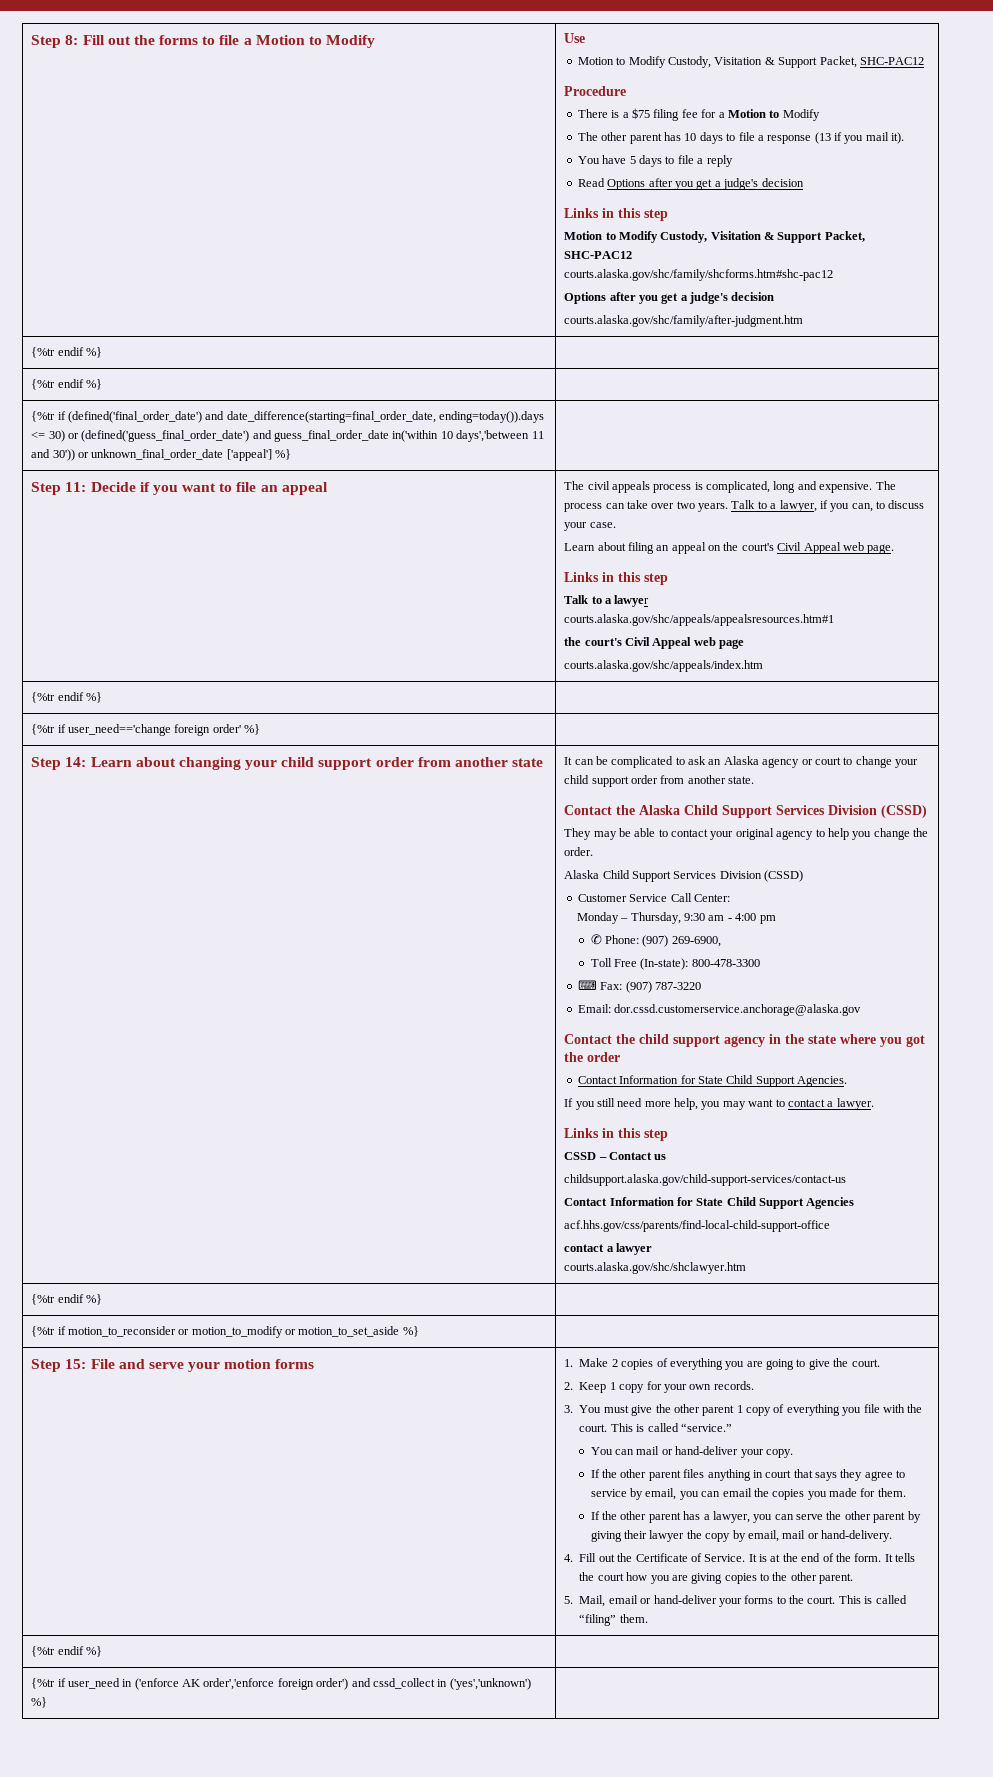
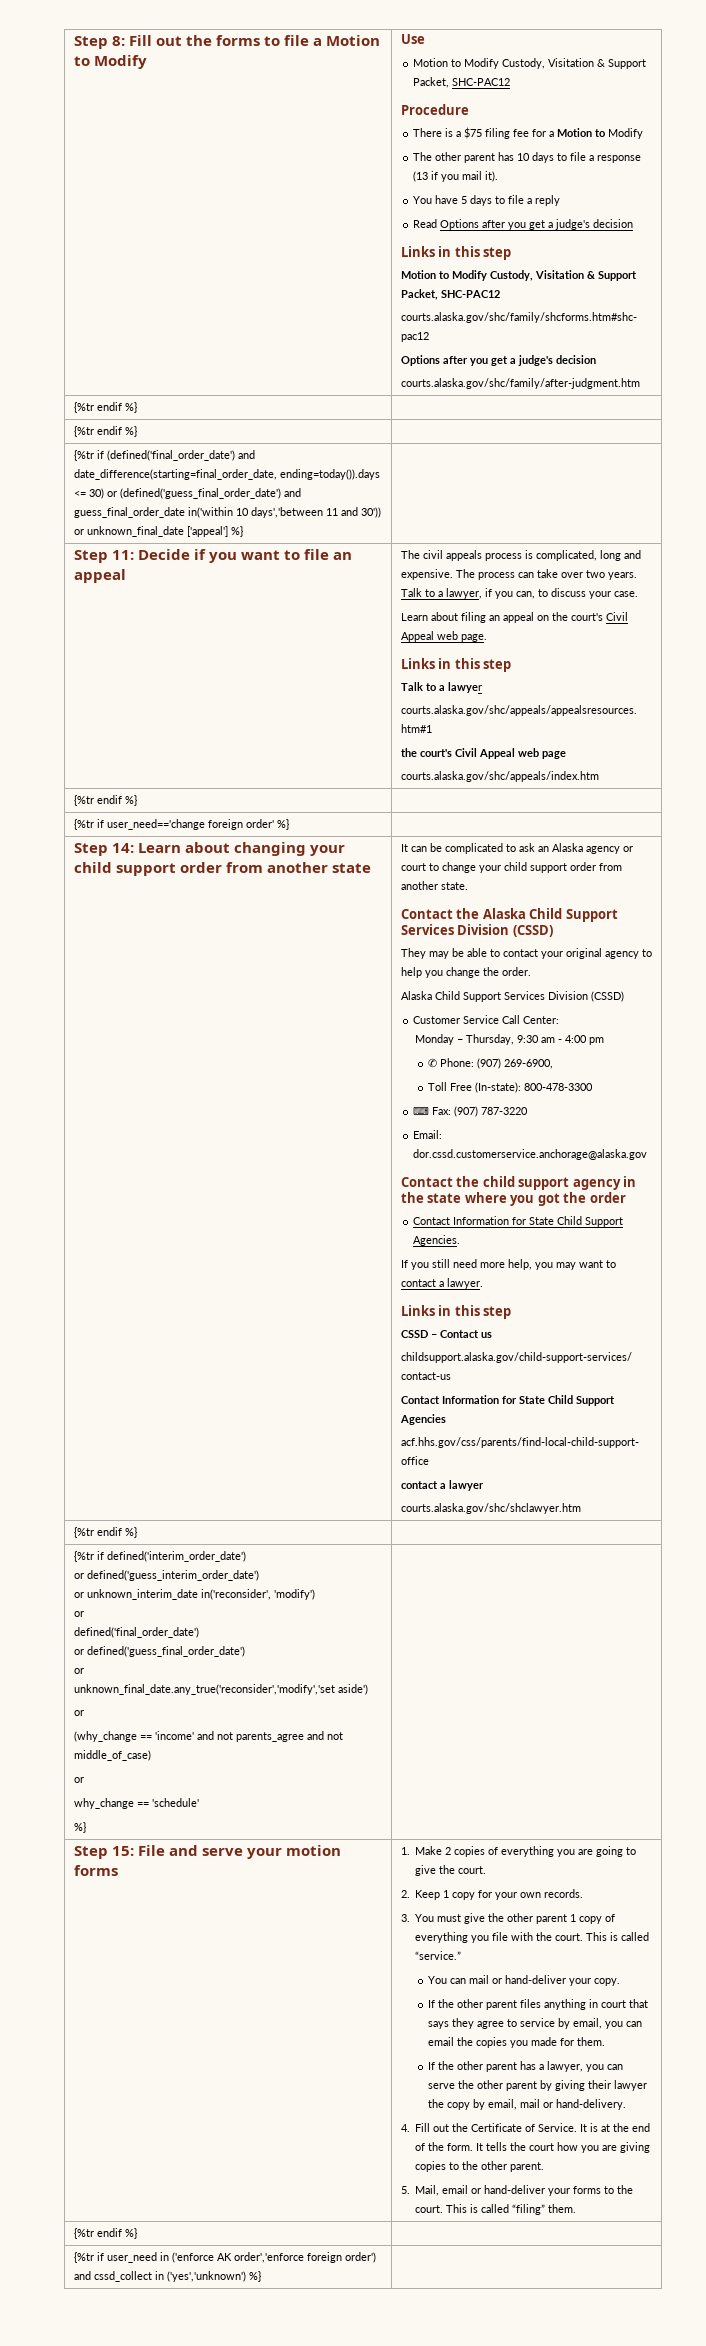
- {%tr if (defined('final_order_date') and date_difference(starting=final_order_date, ending=today()).days <= 30) or (defined('guess_final_order_date') and guess_final_order_date in('within 10 days','between 11 and 30')) or unknown_final_order_date ['appeal'] %} |
+ {%tr if (defined('final_order_date') and date_difference(starting=final_order_date, ending=today()).days <= 30) or (defined('guess_final_order_date') and guess_final_order_date in('within 10 days','between 11 and 30')) or unknown_final_date ['appeal'] %} |
- {%tr if motion_to_reconsider or motion_to_modify or motion_to_set_aside %} |
+ {%tr if defined('interim_order_date')
+ or defined('guess_interim_order_date')
+ or unknown_interim_date in('reconsider', 'modify')
+ or
+ defined('final_order_date')
+ or defined('guess_final_order_date')
+ or
+ unknown_final_date.any_true('reconsider','modify','set aside')
+ or
+ (why_change == 'income' and not parents_agree and not middle_of_case)
+ or
+ why_change == 'schedule'
+ %} |

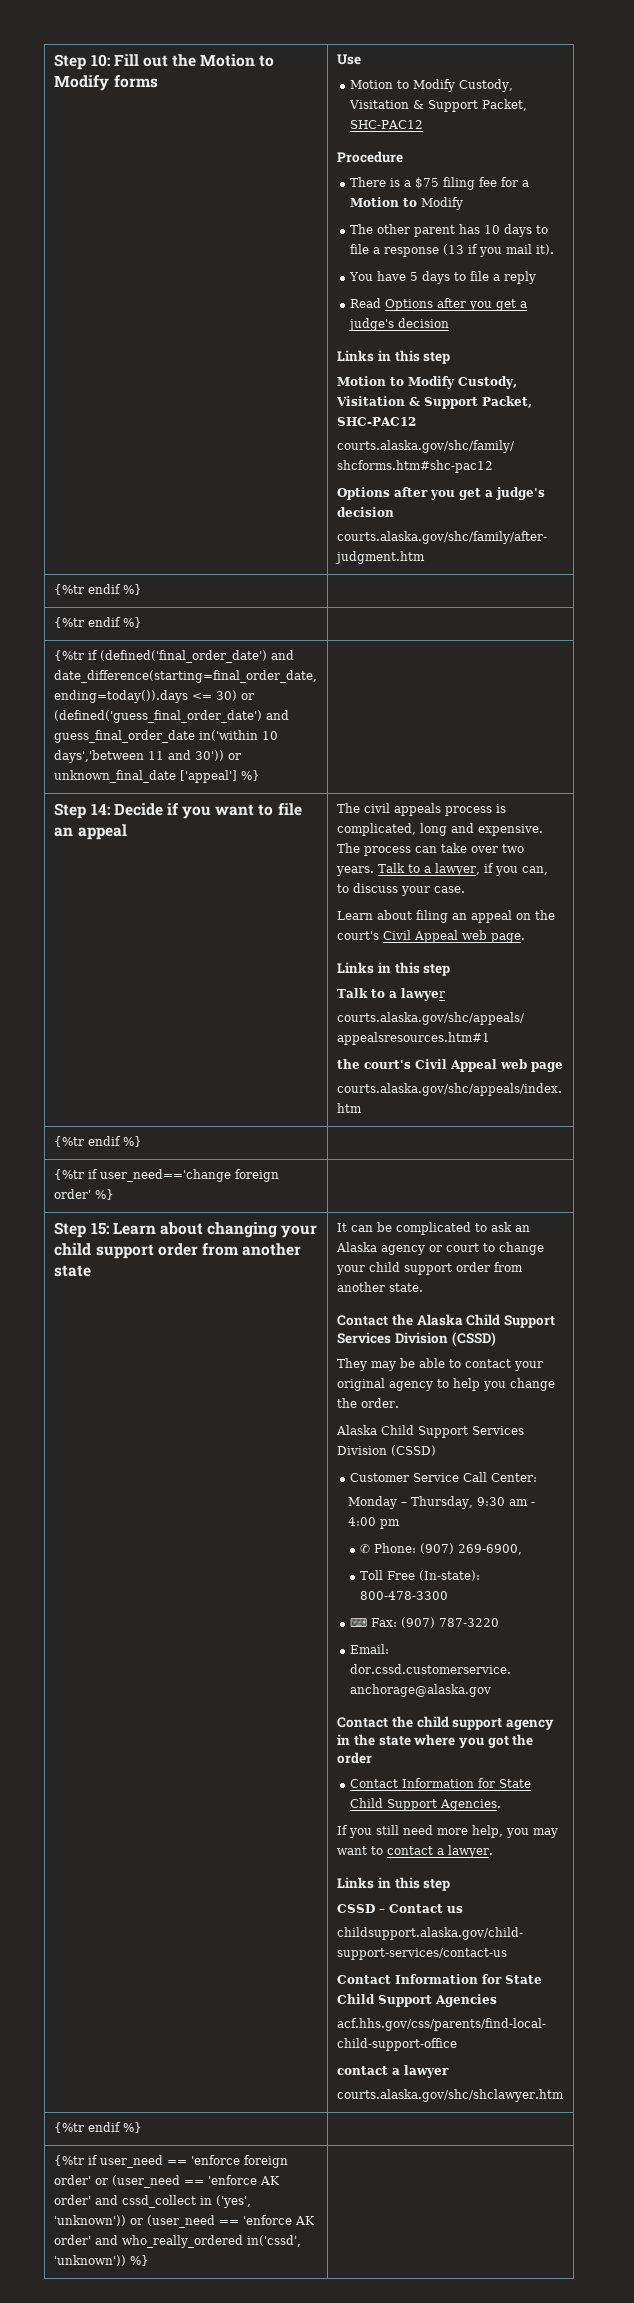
- Step 8: Fill out the forms to file a Motion to Modify
+ Step 10: Fill out the Motion to Modify forms
- Step 11: Decide if you want to file an appeal
+ Step 14: Decide if you want to file an appeal
- Step 14: Learn about changing your child support order from another state
+ Step 15: Learn about changing your child support order from another state
- {%tr if defined('interim_order_date')
- or defined('guess_interim_order_date')
- or unknown_interim_date in('reconsider', 'modify')
- or
- defined('final_order_date')
- or defined('guess_final_order_date')
- or
- unknown_final_date.any_true('reconsider','modify','set aside')
- or
- (why_change == 'income' and not parents_agree and not middle_of_case)
- or
- why_change == 'schedule'
- %} |
- Step 15: File and serve your motion forms | 1. Make 2 copies of everything you are going to give the court.
- 2. Keep 1 copy for your own records.
- 3. You must give the other parent 1 copy of everything you file with the court. This is called “service.”
- You can mail or hand-deliver your copy.
- If the other parent files anything in court that says they agree to service by email, you can email the copies you made for them.
- If the other parent has a lawyer, you can serve the other parent by giving their lawyer the copy by email, mail or hand-delivery.
- 4. Fill out the Certificate of Service. It is at the end of the form. It tells the court how you are giving copies to the other parent.
- 5. Mail, email or hand-deliver your forms to the court. This is called “filing” them.
- {%tr endif %} |
- {%tr if user_need in ('enforce AK order','enforce foreign order') and cssd_collect in ('yes','unknown') %} |
+ {%tr if user_need == 'enforce foreign order' or (user_need == 'enforce AK order' and cssd_collect in ('yes', 'unknown')) or (user_need == 'enforce AK order' and who_really_ordered in('cssd', 'unknown')) %} |

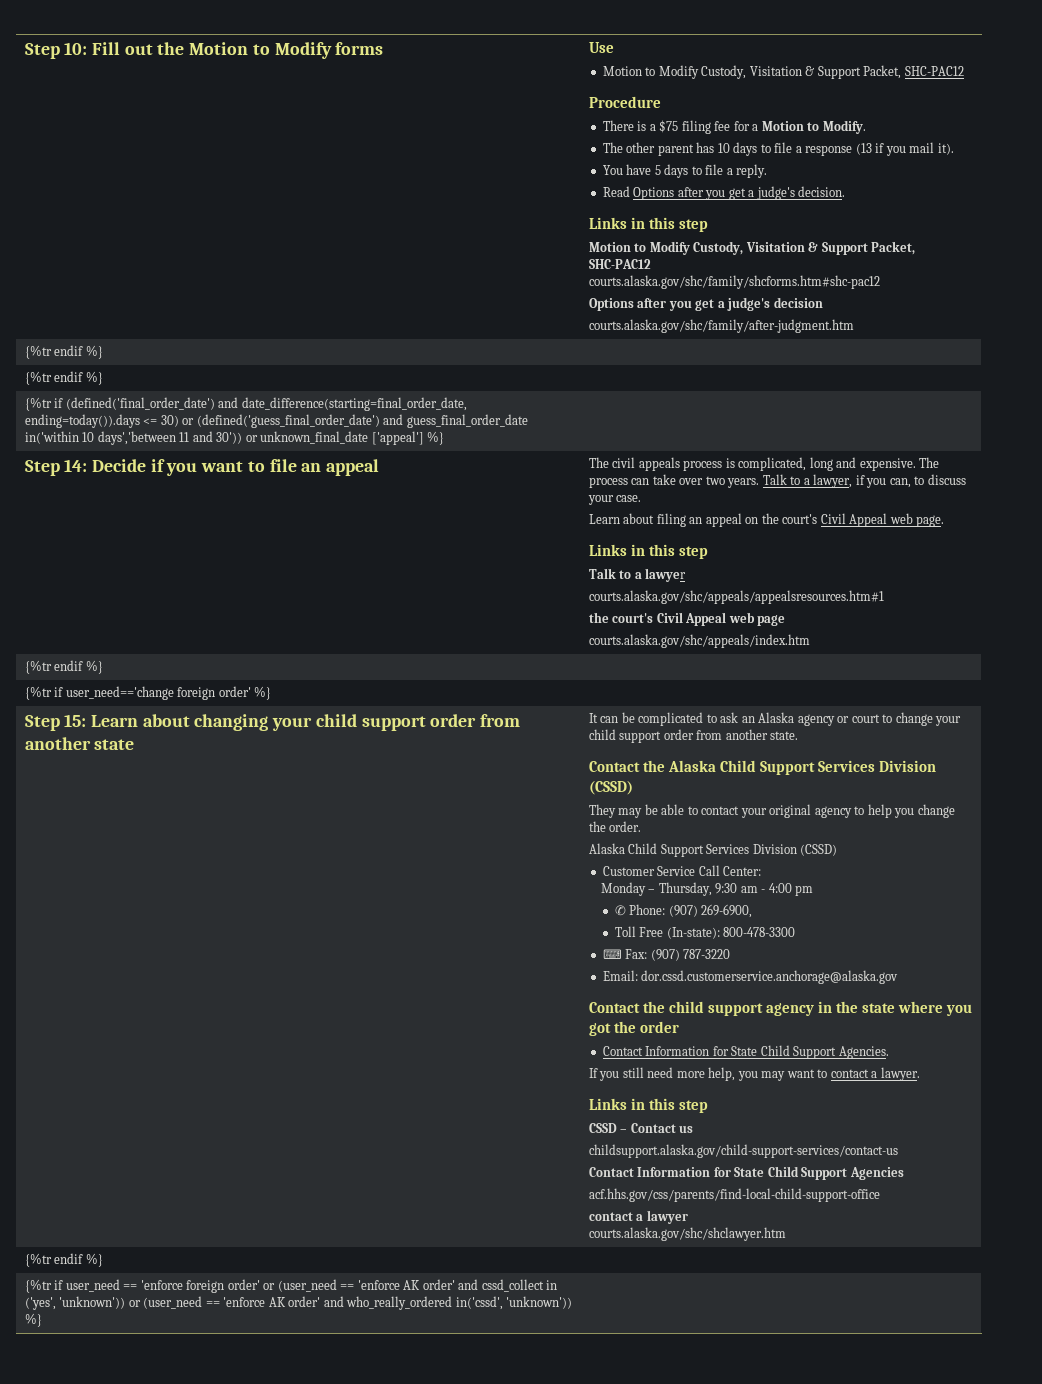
- There is a $75 filing fee for a Motion to Modify
+ There is a $75 filing fee for a Motion to Modify.
- You have 5 days to file a reply
+ You have 5 days to file a reply.
- Read Options after you get a judge's decision
+ Read Options after you get a judge's decision.

